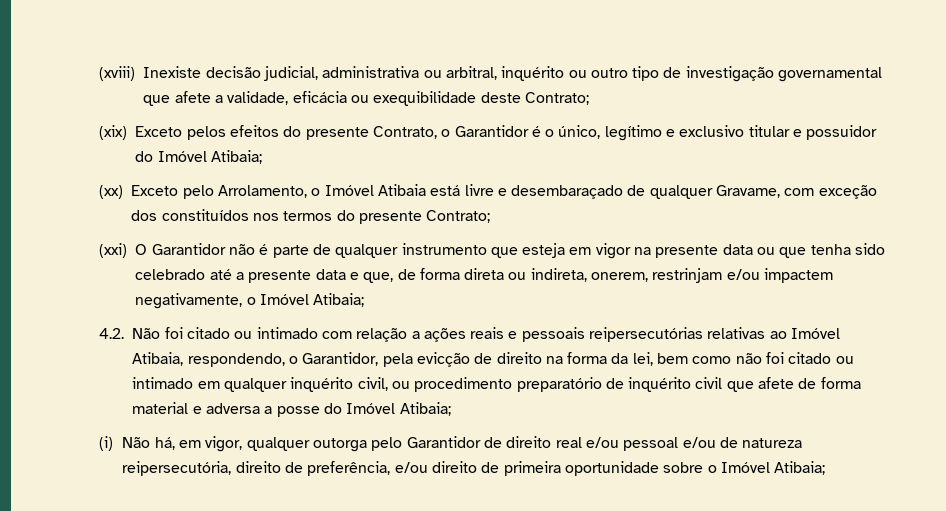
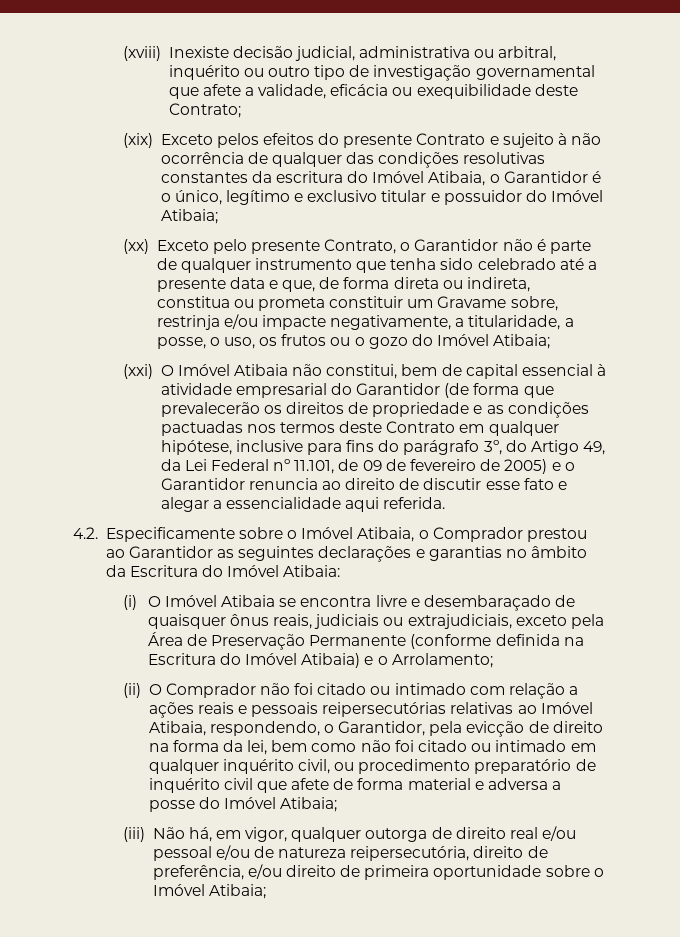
- (xix) Exceto pelos efeitos do presente Contrato, o Garantidor é o único, legítimo e exclusivo titular e possuidor do Imóvel Atibaia;
+ (xix) Exceto pelos efeitos do presente Contrato e sujeito à não ocorrência de qualquer das condições resolutivas constantes da escritura do Imóvel Atibaia, o Garantidor é o único, legítimo e exclusivo titular e possuidor do Imóvel Atibaia;
- (xx) Exceto pelo Arrolamento, o Imóvel Atibaia está livre e desembaraçado de qualquer Gravame, com exceção dos constituídos nos termos do presente Contrato;
- (xxi) O Garantidor não é parte de qualquer instrumento que esteja em vigor na presente data ou que tenha sido celebrado até a presente data e que, de forma direta ou indireta, onerem, restrinjam e/ou impactem negativamente, o Imóvel Atibaia;
- 4.2. Não foi citado ou intimado com relação a ações reais e pessoais reipersecutórias relativas ao Imóvel Atibaia, respondendo, o Garantidor, pela evicção de direito na forma da lei, bem como não foi citado ou intimado em qualquer inquérito civil, ou procedimento preparatório de inquérito civil que afete de forma material e adversa a posse do Imóvel Atibaia;
+ (xx) Exceto pelo presente Contrato, o Garantidor não é parte de qualquer instrumento que tenha sido celebrado até a presente data e que, de forma direta ou indireta, constitua ou prometa constituir um Gravame sobre, restrinja e/ou impacte negativamente, a titularidade, a posse, o uso, os frutos ou o gozo do Imóvel Atibaia;
+ (xxi) O Imóvel Atibaia não constitui, bem de capital essencial à atividade empresarial do Garantidor (de forma que prevalecerão os direitos de propriedade e as condições pactuadas nos termos deste Contrato em qualquer hipótese, inclusive para fins do parágrafo 3º, do Artigo 49, da Lei Federal nº 11.101, de 09 de fevereiro de 2005) e o Garantidor renuncia ao direito de discutir esse fato e alegar a essencialidade aqui referida.
+ 4.2. Especificamente sobre o Imóvel Atibaia, o Comprador prestou ao Garantidor as seguintes declarações e garantias no âmbito da Escritura do Imóvel Atibaia:
+ (i) O Imóvel Atibaia se encontra livre e desembaraçado de quaisquer ônus reais, judiciais ou extrajudiciais, exceto pela Área de Preservação Permanente (conforme definida na Escritura do Imóvel Atibaia) e o Arrolamento;
+ (ii) O Comprador não foi citado ou intimado com relação a ações reais e pessoais reipersecutórias relativas ao Imóvel Atibaia, respondendo, o Garantidor, pela evicção de direito na forma da lei, bem como não foi citado ou intimado em qualquer inquérito civil, ou procedimento preparatório de inquérito civil que afete de forma material e adversa a posse do Imóvel Atibaia;
- (i) Não há, em vigor, qualquer outorga pelo Garantidor de direito real e/ou pessoal e/ou de natureza reipersecutória, direito de preferência, e/ou direito de primeira oportunidade sobre o Imóvel Atibaia;
+ (iii) Não há, em vigor, qualquer outorga de direito real e/ou pessoal e/ou de natureza reipersecutória, direito de preferência, e/ou direito de primeira oportunidade sobre o Imóvel Atibaia;

